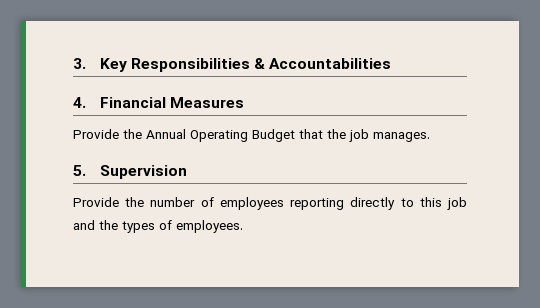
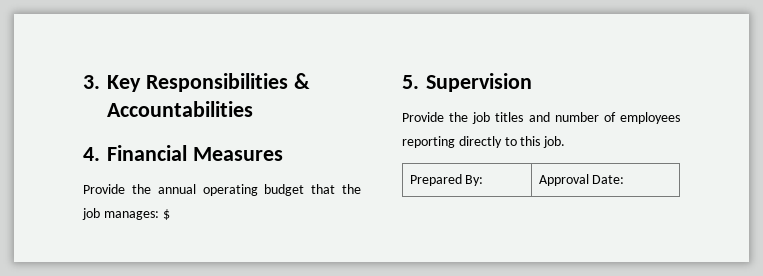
- Provide the Annual Operating Budget that the job manages.
+ Provide the annual operating budget that the job manages: $
- Provide the number of employees reporting directly to this job and the types of employees.
+ Provide the job titles and number of employees reporting directly to this job.
+ Prepared By: | Approval Date:

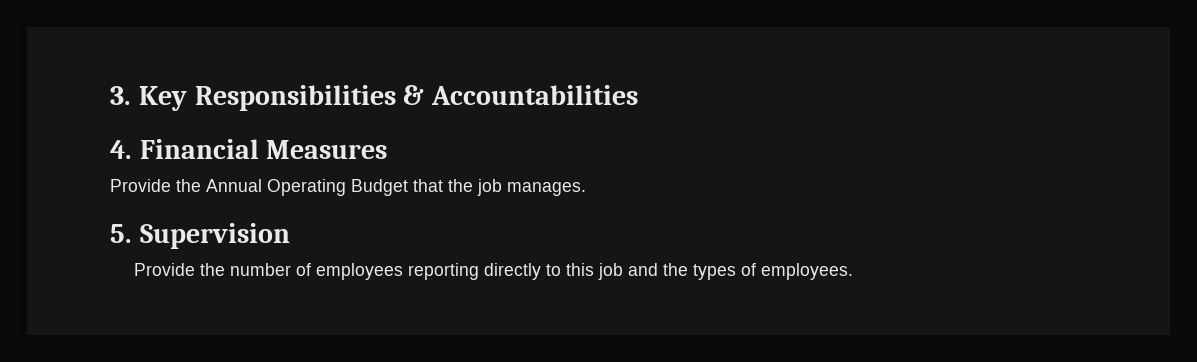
- Provide the annual operating budget that the job manages: $
+ Provide the Annual Operating Budget that the job manages.
- Provide the job titles and number of employees reporting directly to this job.
- Prepared By: | Approval Date:
+ Provide the number of employees reporting directly to this job and the types of employees.

